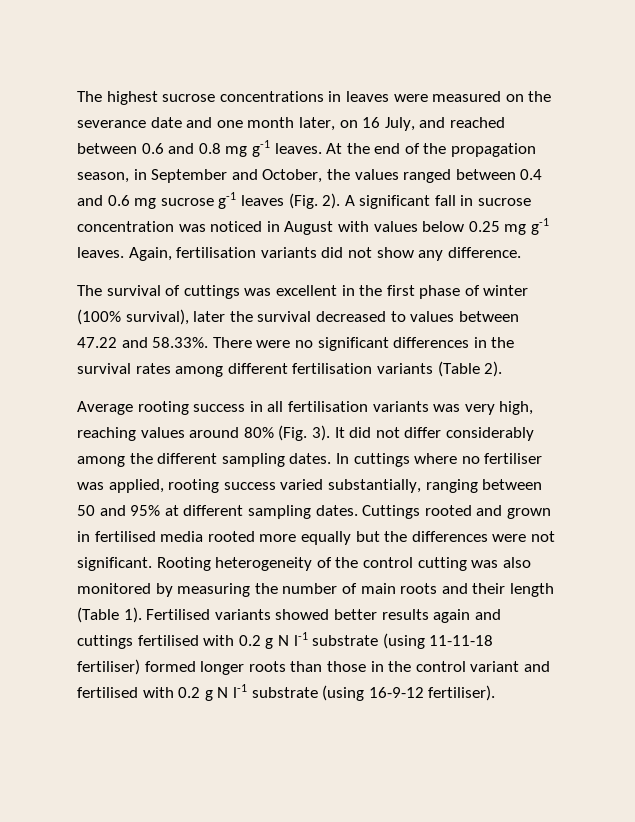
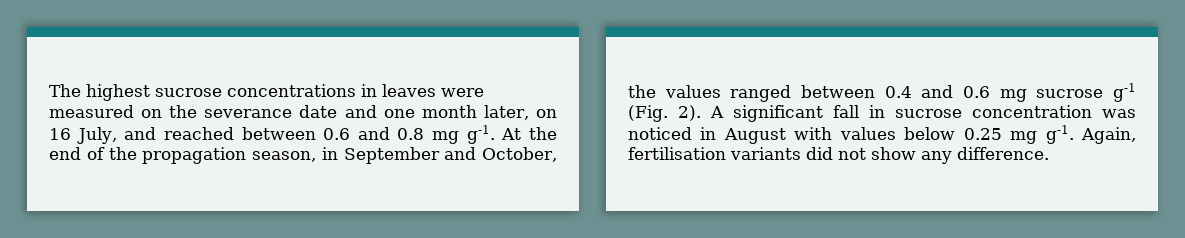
- The highest sucrose concentrations in leaves were measured on the severance date and one month later, on 16 July, and reached between 0.6 and 0.8 mg g-1 leaves.
+ The highest sucrose concentrations in leaves were measured on the severance date and one month later, on 16 July, and reached between 0.6 and 0.8 mg g-1.
- At the end of the propagation season, in September and October, the values ranged between 0.4 and 0.6 mg sucrose g-1 leaves (Fig. 2).
+ At the end of the propagation season, in September and October, the values ranged between 0.4 and 0.6 mg sucrose g-1 (Fig. 2).
- A significant fall in sucrose concentration was noticed in August with values below 0.25 mg g-1 leaves.
+ A significant fall in sucrose concentration was noticed in August with values below 0.25 mg g-1.
- The survival of cuttings was excellent in the first phase of winter (100% survival), later the survival decreased to values between 47.22 and 58.33%. There were no significant differences in the survival rates among different fertilisation variants (Table 2).
- Average rooting success in all fertilisation variants was very high, reaching values around 80% (Fig. 3). It did not differ considerably among the different sampling dates. In cuttings where no fertiliser was applied, rooting success varied substantially, ranging between 50 and 95% at different sampling dates. Cuttings rooted and grown in fertilised media rooted more equally but the differences were not significant. Rooting heterogeneity of the control cutting was also monitored by measuring the number of main roots and their length (Table 1). Fertilised variants showed better results again and cuttings fertilised with 0.2 g N l-1 substrate (using 11-11-18 fertiliser) formed longer roots than those in the control variant and fertilised with 0.2 g N l-1 substrate (using 16-9-12 fertiliser).

